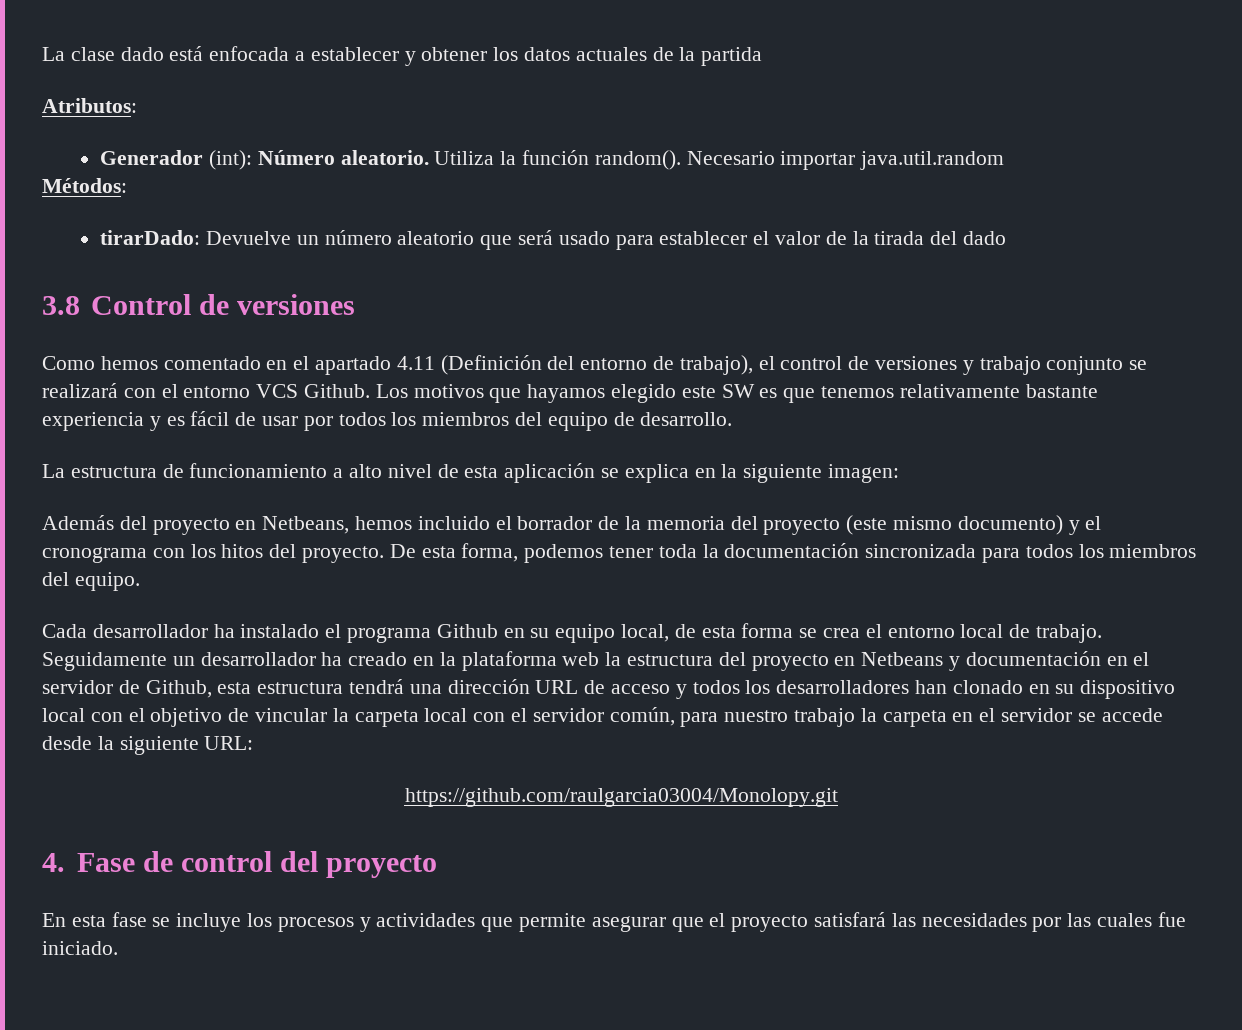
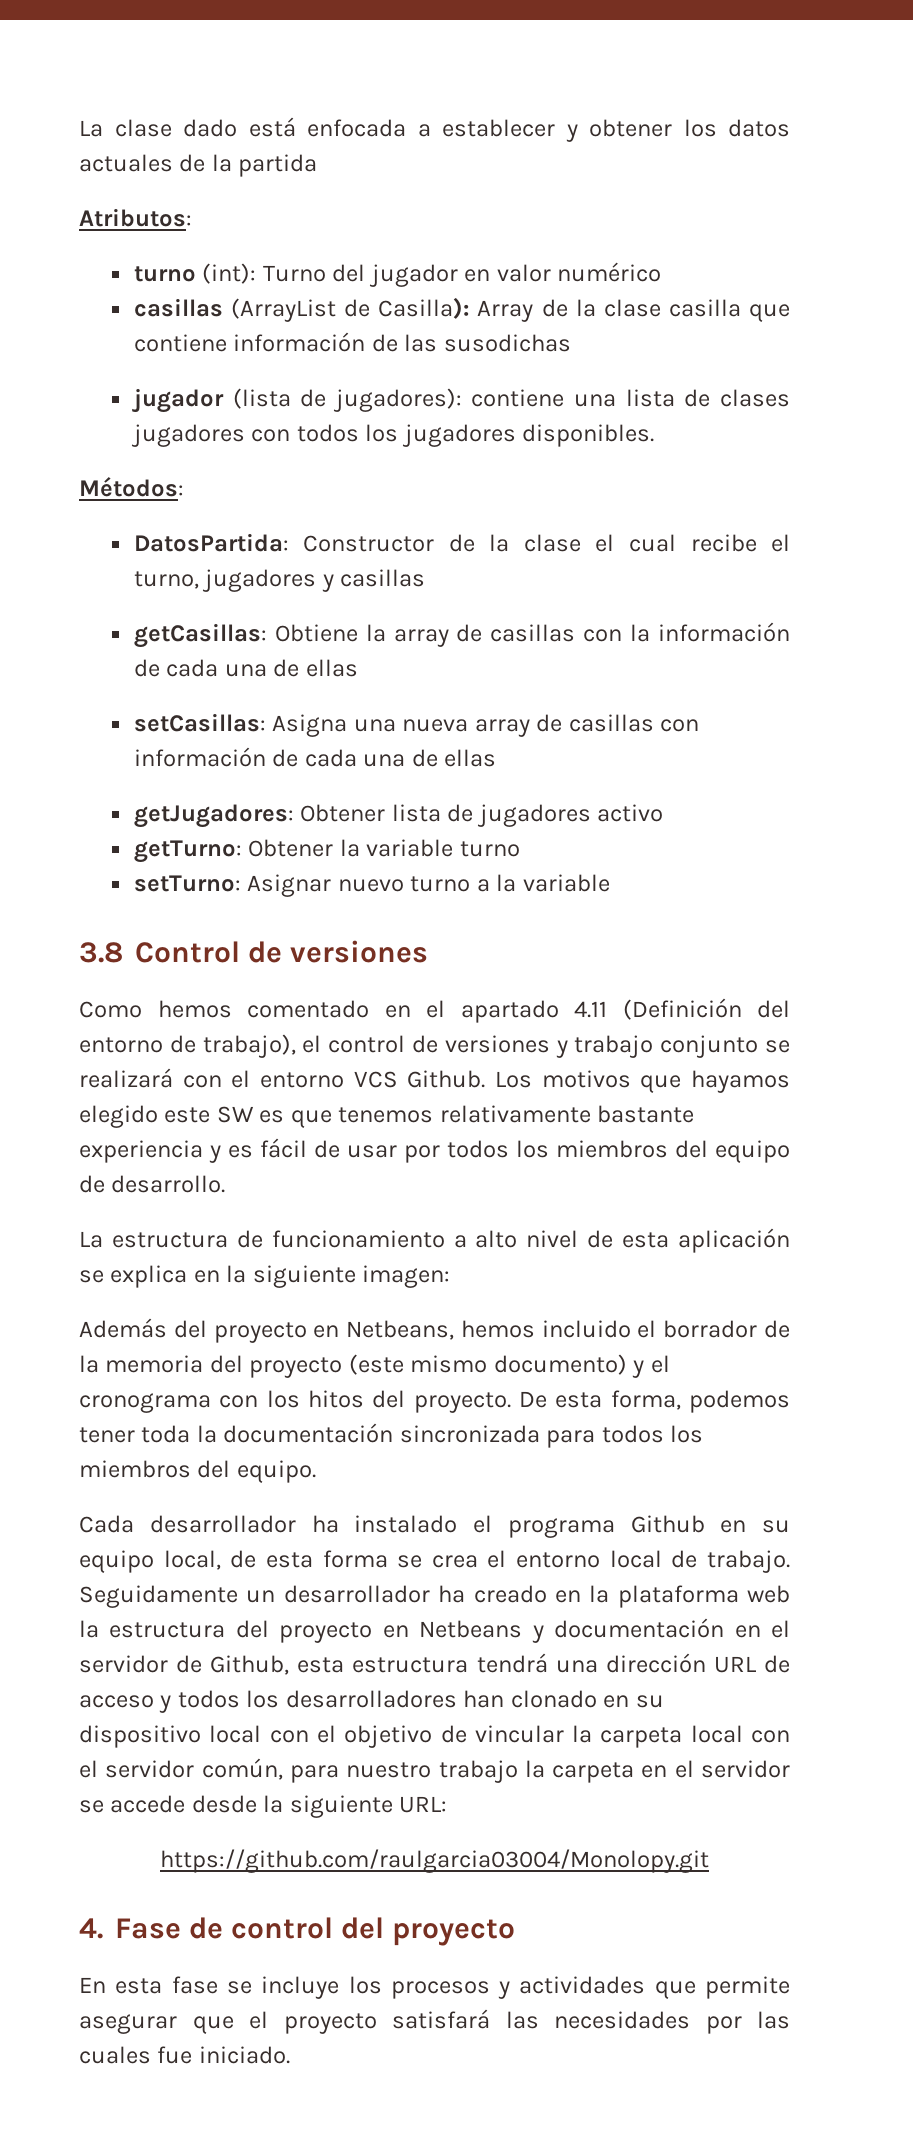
- Generador (int): Número aleatorio. Utiliza la función random(). Necesario importar java.util.random
+ turno (int): Turno del jugador en valor numérico
+ casillas (ArrayList de Casilla): Array de la clase casilla que contiene información de las susodichas
+ jugador (lista de jugadores): contiene una lista de clases jugadores con todos los jugadores disponibles.
  Métodos:
- tirarDado: Devuelve un número aleatorio que será usado para establecer el valor de la tirada del dado
+ DatosPartida: Constructor de la clase el cual recibe el turno, jugadores y casillas
+ getCasillas: Obtiene la array de casillas con la información de cada una de ellas
+ setCasillas: Asigna una nueva array de casillas con información de cada una de ellas
+ getJugadores: Obtener lista de jugadores activo
+ getTurno: Obtener la variable turno
+ setTurno: Asignar nuevo turno a la variable

